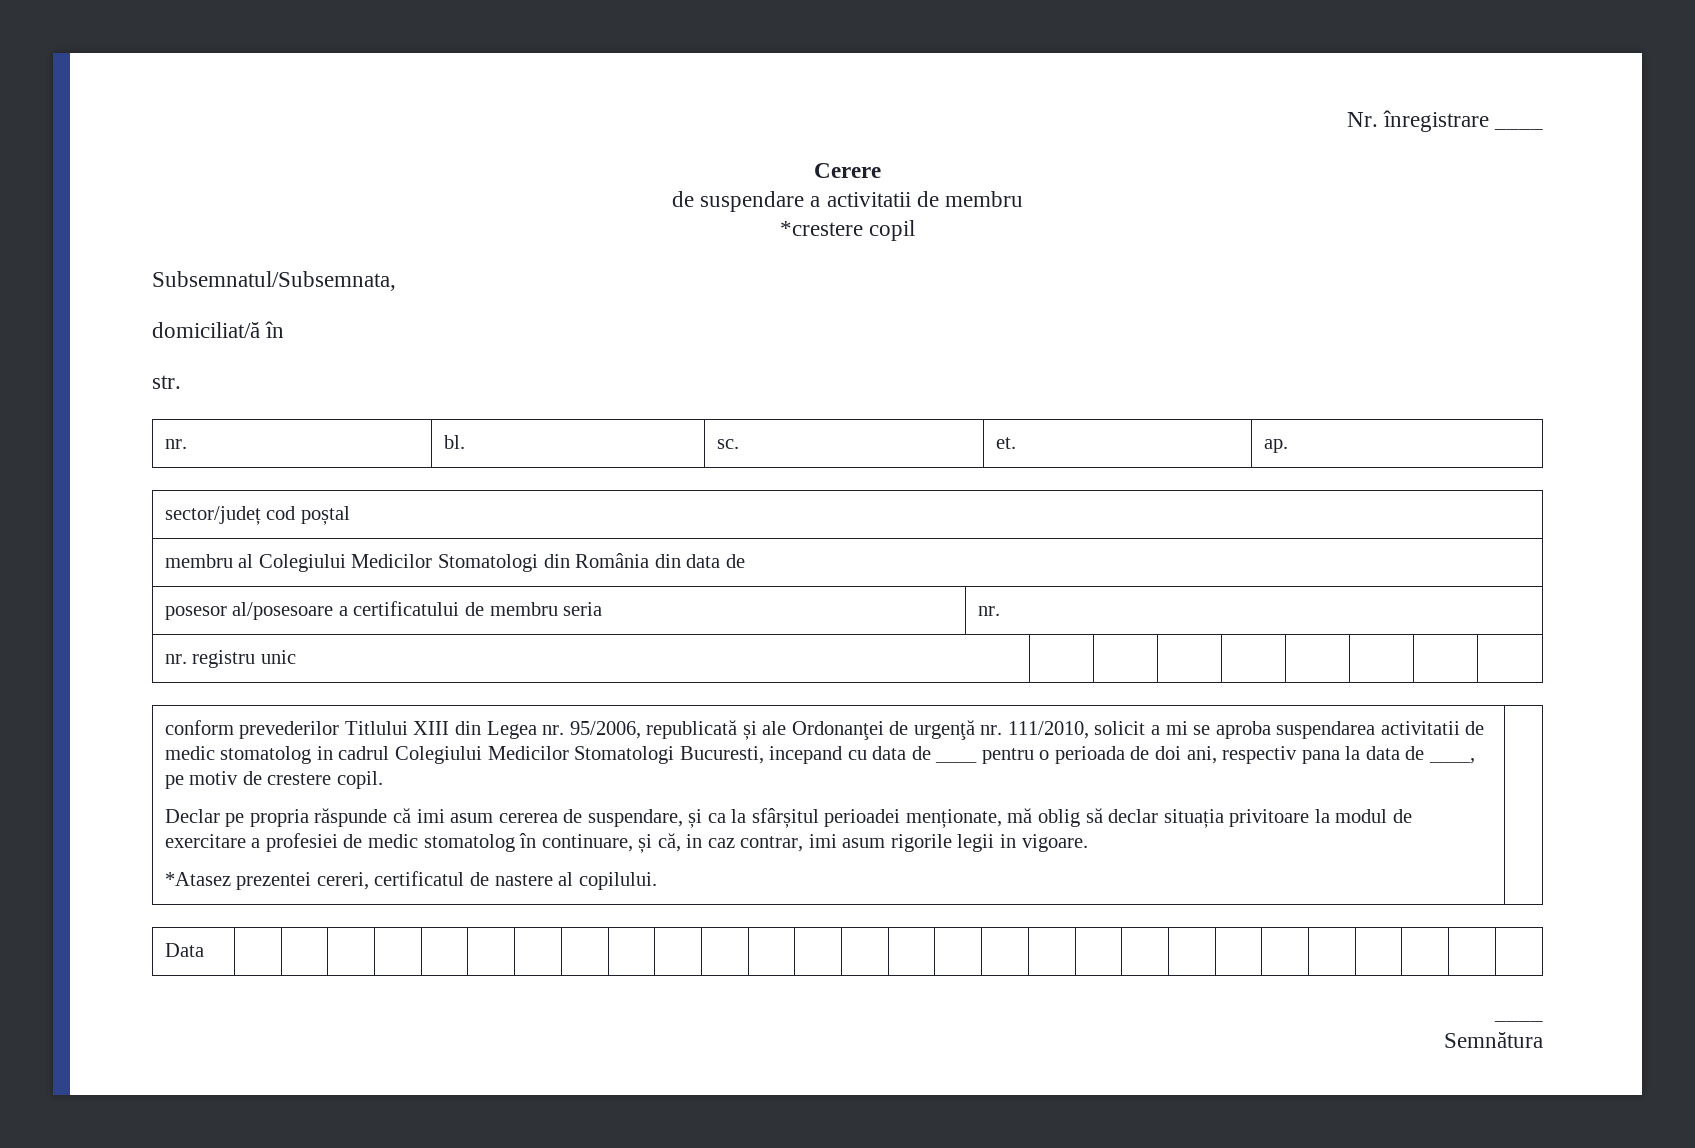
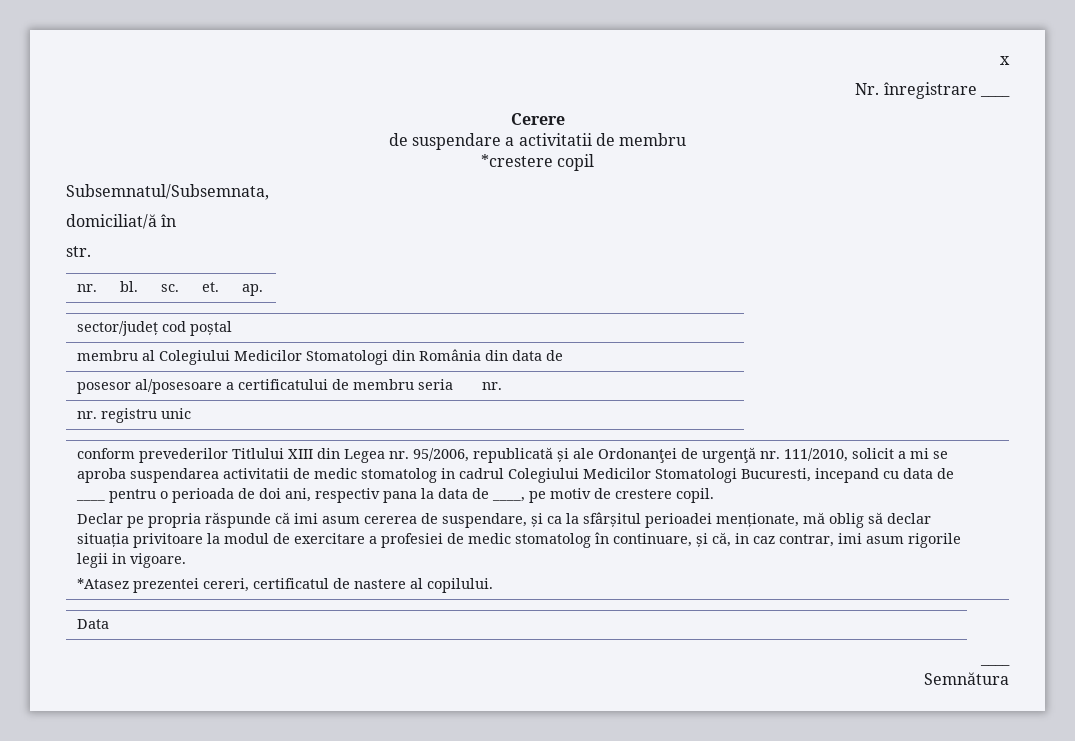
+ x

